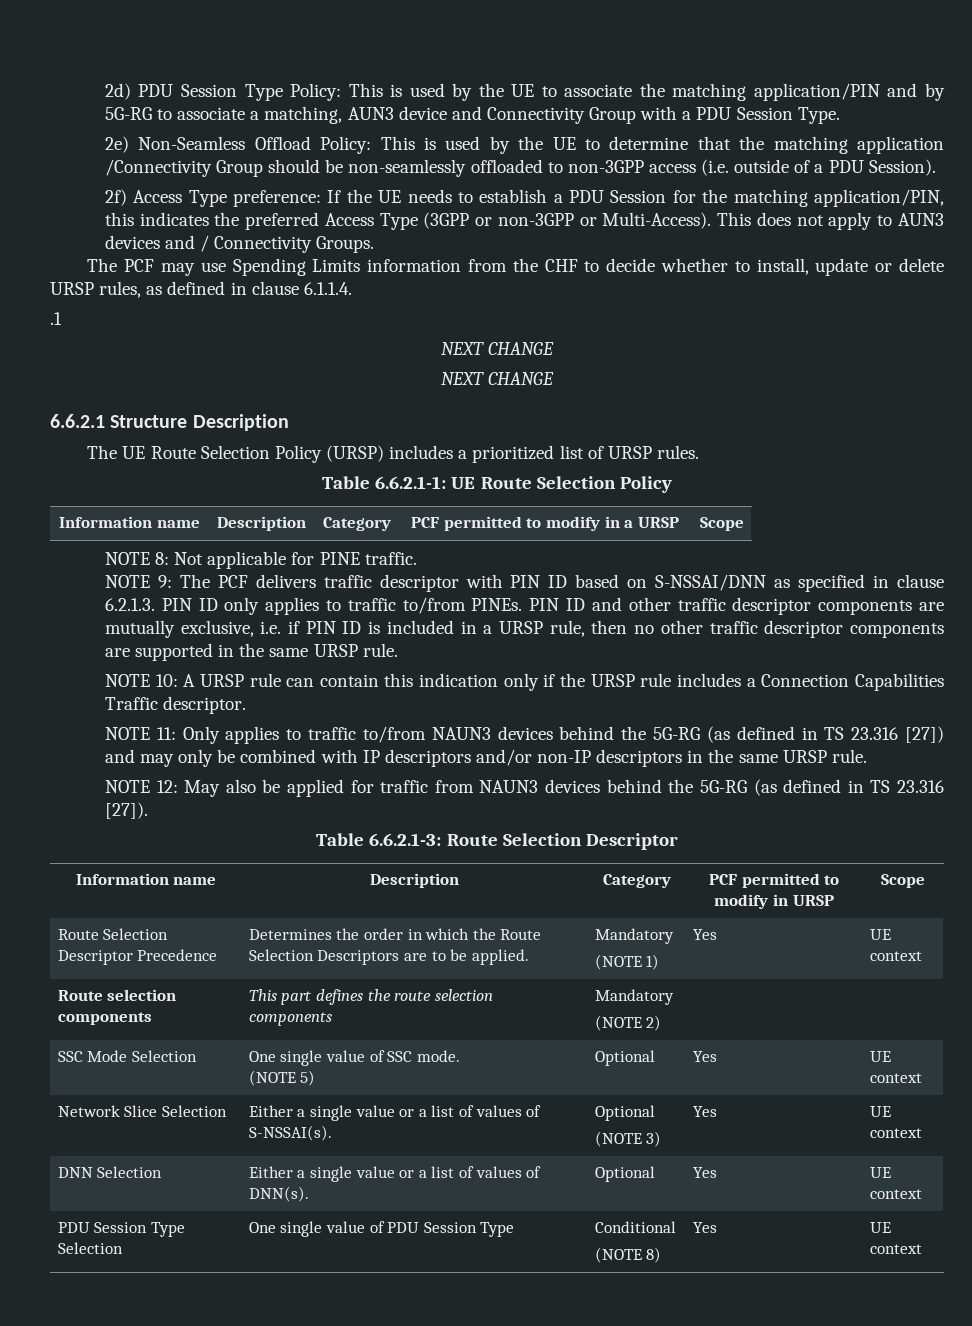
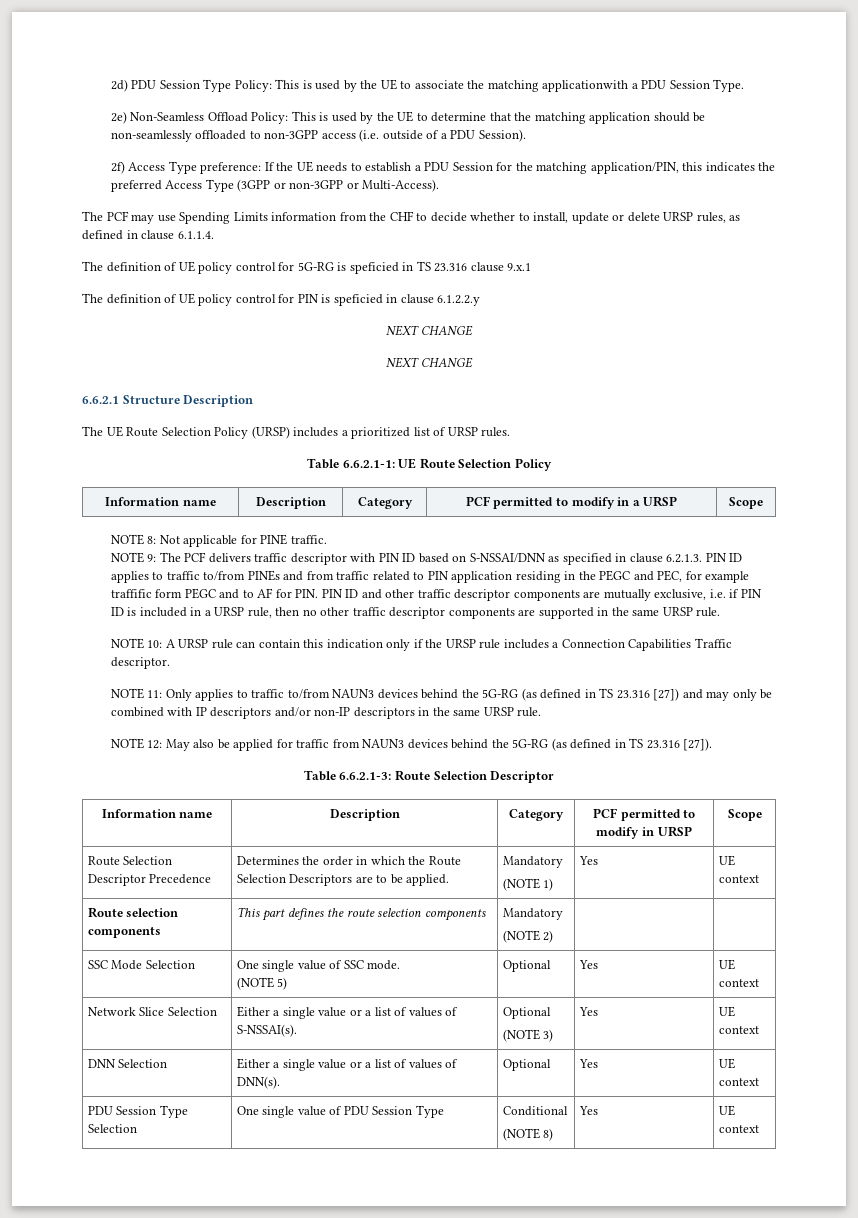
- 2d) PDU Session Type Policy: This is used by the UE to associate the matching application/PIN and by 5G-RG to associate a matching, AUN3 device and Connectivity Group with a PDU Session Type.
+ 2d) PDU Session Type Policy: This is used by the UE to associate the matching applicationwith a PDU Session Type.
- 2e) Non-Seamless Offload Policy: This is used by the UE to determine that the matching application /Connectivity Group should be non-seamlessly offloaded to non-3GPP access (i.e. outside of a PDU Session).
+ 2e) Non-Seamless Offload Policy: This is used by the UE to determine that the matching application should be non-seamlessly offloaded to non-3GPP access (i.e. outside of a PDU Session).
- This does not apply to AUN3 devices and / Connectivity Groups.
- .1
+ The definition of UE policy control for 5G-RG is speficied in TS 23.316 clause 9.x.1
+ The definition of UE policy control for PIN is speficied in clause 6.1.2.2.y
- NOTE 9: The PCF delivers traffic descriptor with PIN ID based on S-NSSAI/DNN as specified in clause 6.2.1.3. PIN ID only applies to traffic to/from PINEs. PIN ID and other traffic descriptor components are mutually exclusive, i.e. if PIN ID is included in a URSP rule, then no other traffic descriptor components are supported in the same URSP rule.
+ NOTE 9: The PCF delivers traffic descriptor with PIN ID based on S-NSSAI/DNN as specified in clause 6.2.1.3. PIN ID applies to traffic to/from PINEs and from traffic related to PIN application residing in the PEGC and PEC, for example traffific form PEGC and to AF for PIN. PIN ID and other traffic descriptor components are mutually exclusive, i.e. if PIN ID is included in a URSP rule, then no other traffic descriptor components are supported in the same URSP rule.

